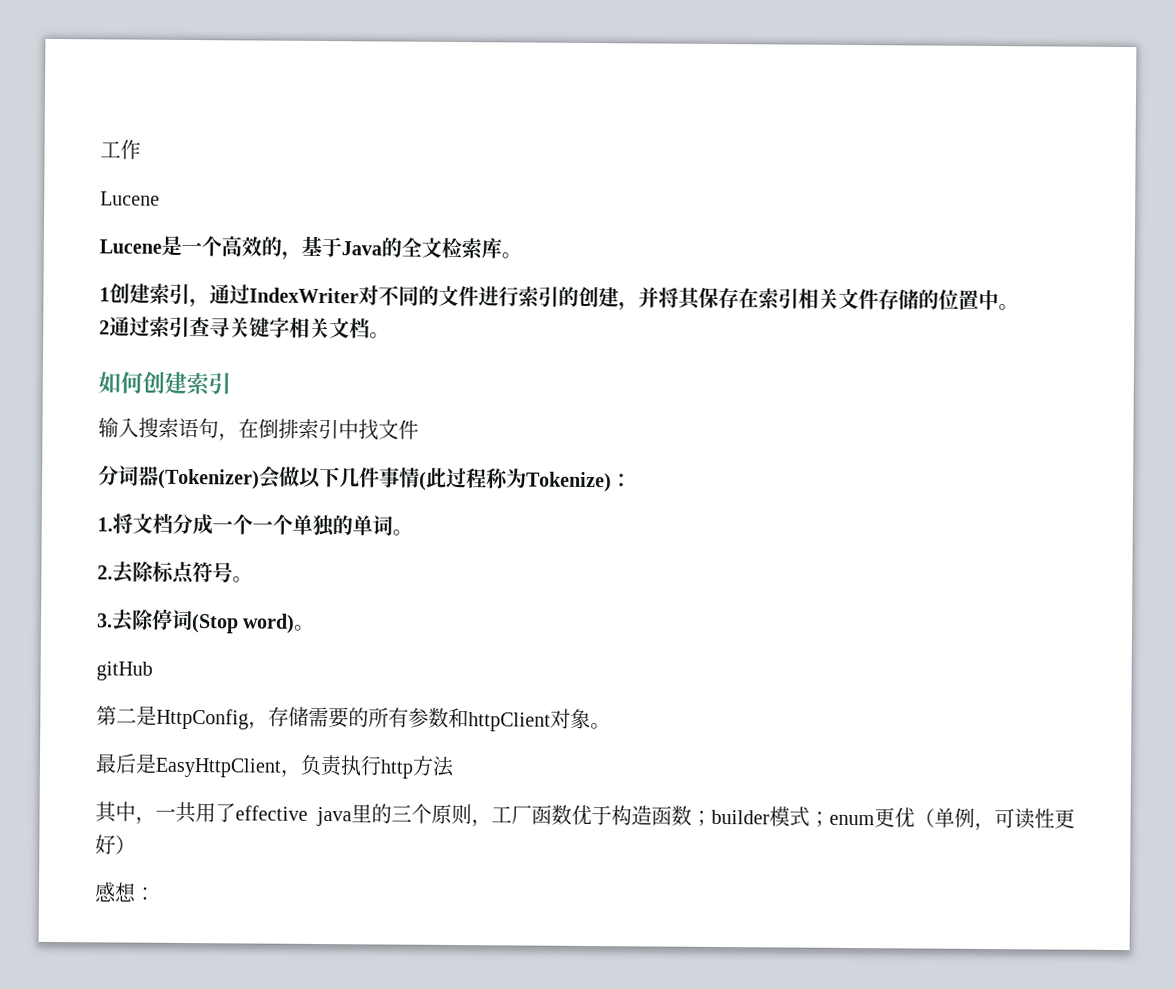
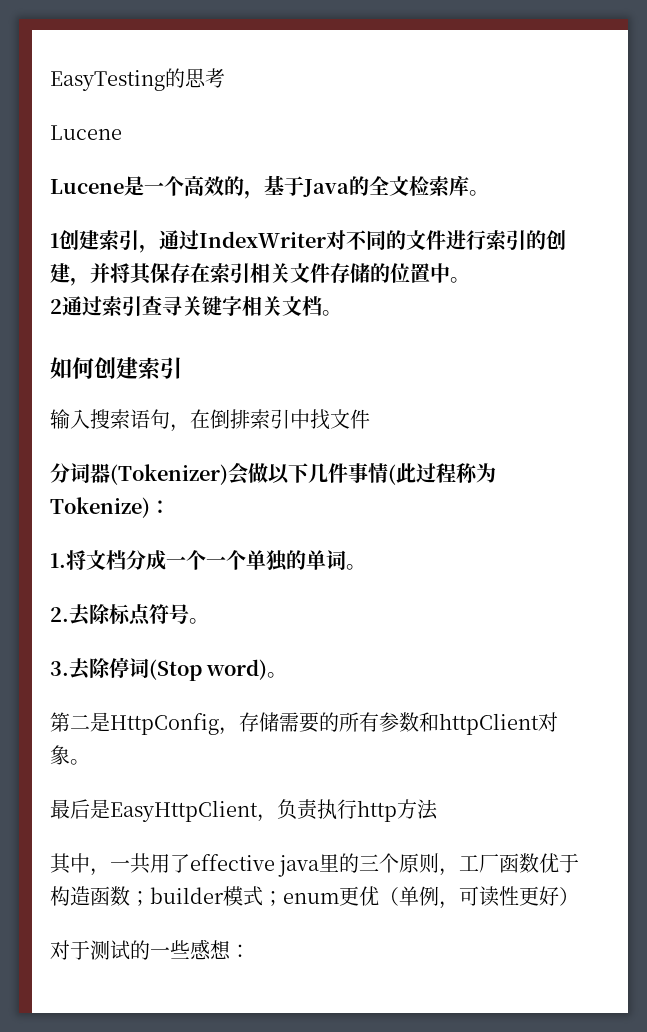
- 工作
+ EasyTesting的思考
- gitHub
- 感想：
+ 对于测试的一些感想：

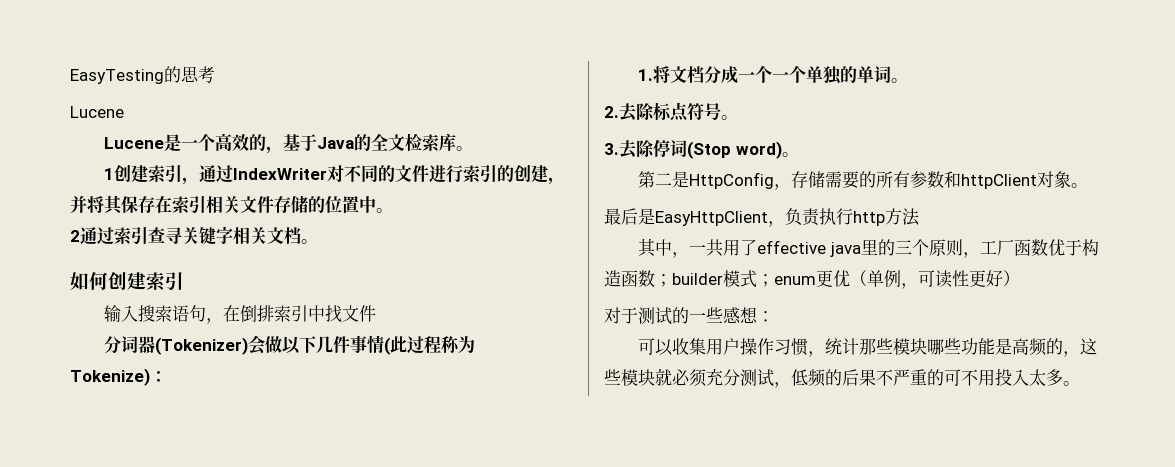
+ 可以收集用户操作习惯，统计那些模块哪些功能是高频的，这些模块就必须充分测试，低频的后果不严重的可不用投入太多。

